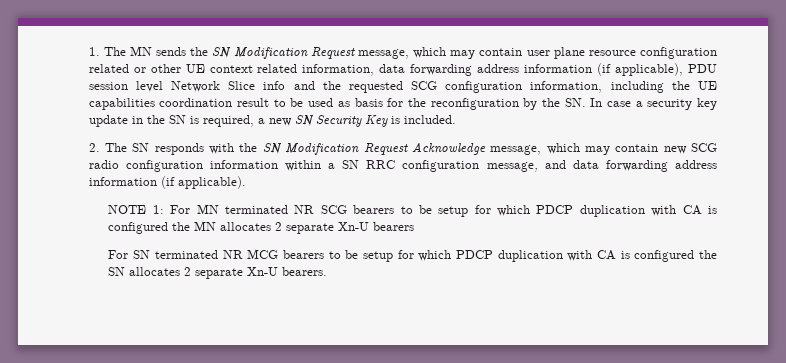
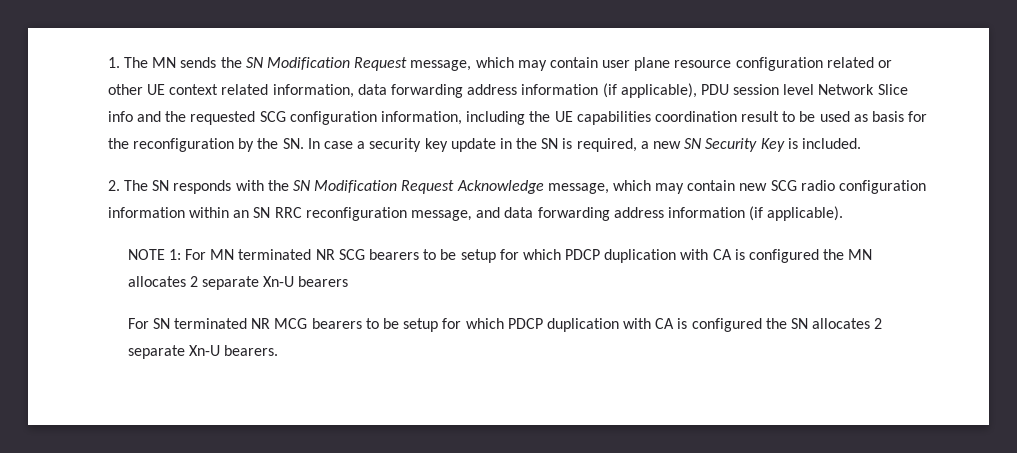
- 2. The SN responds with the SN Modification Request Acknowledge message, which may contain new SCG radio configuration information within a SN RRC configuration message, and data forwarding address information (if applicable).
+ 2. The SN responds with the SN Modification Request Acknowledge message, which may contain new SCG radio configuration information within an SN RRC reconfiguration message, and data forwarding address information (if applicable).

